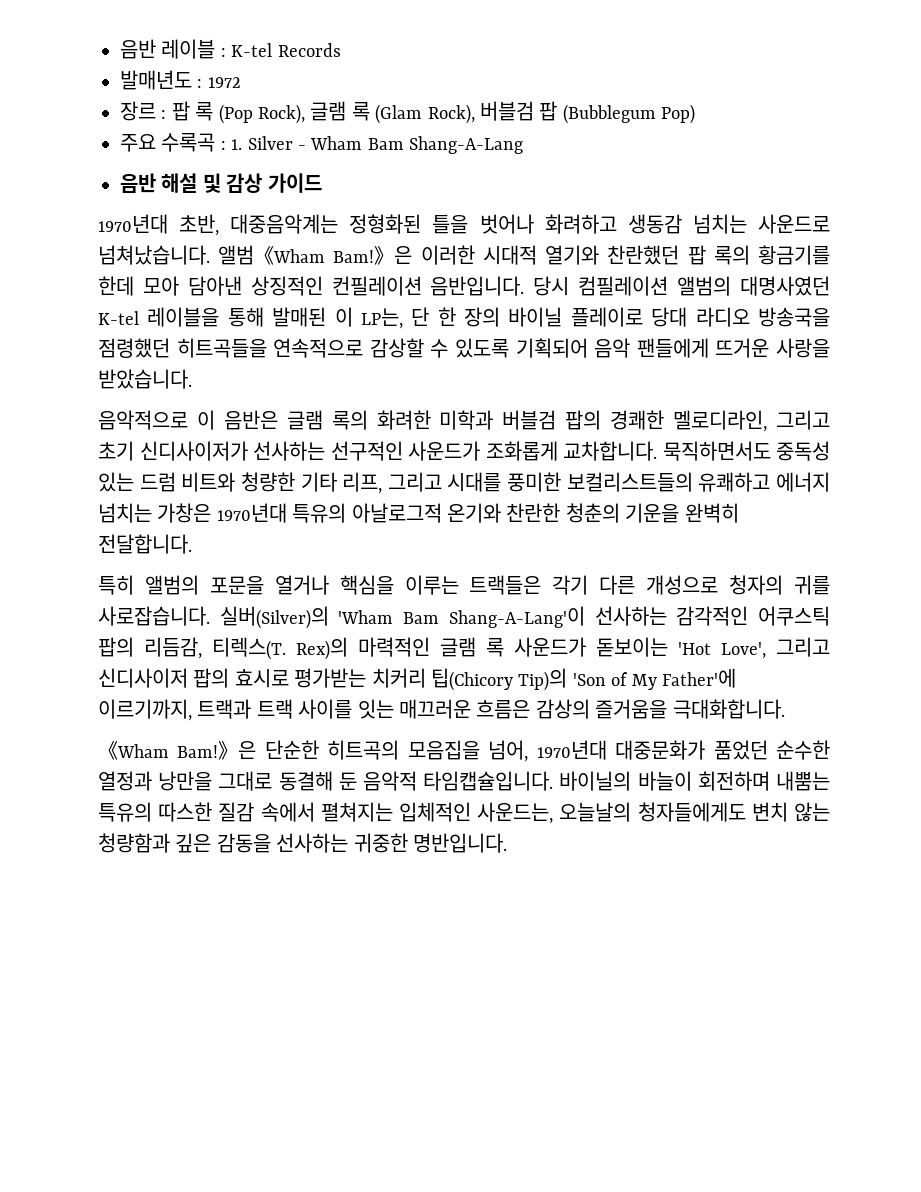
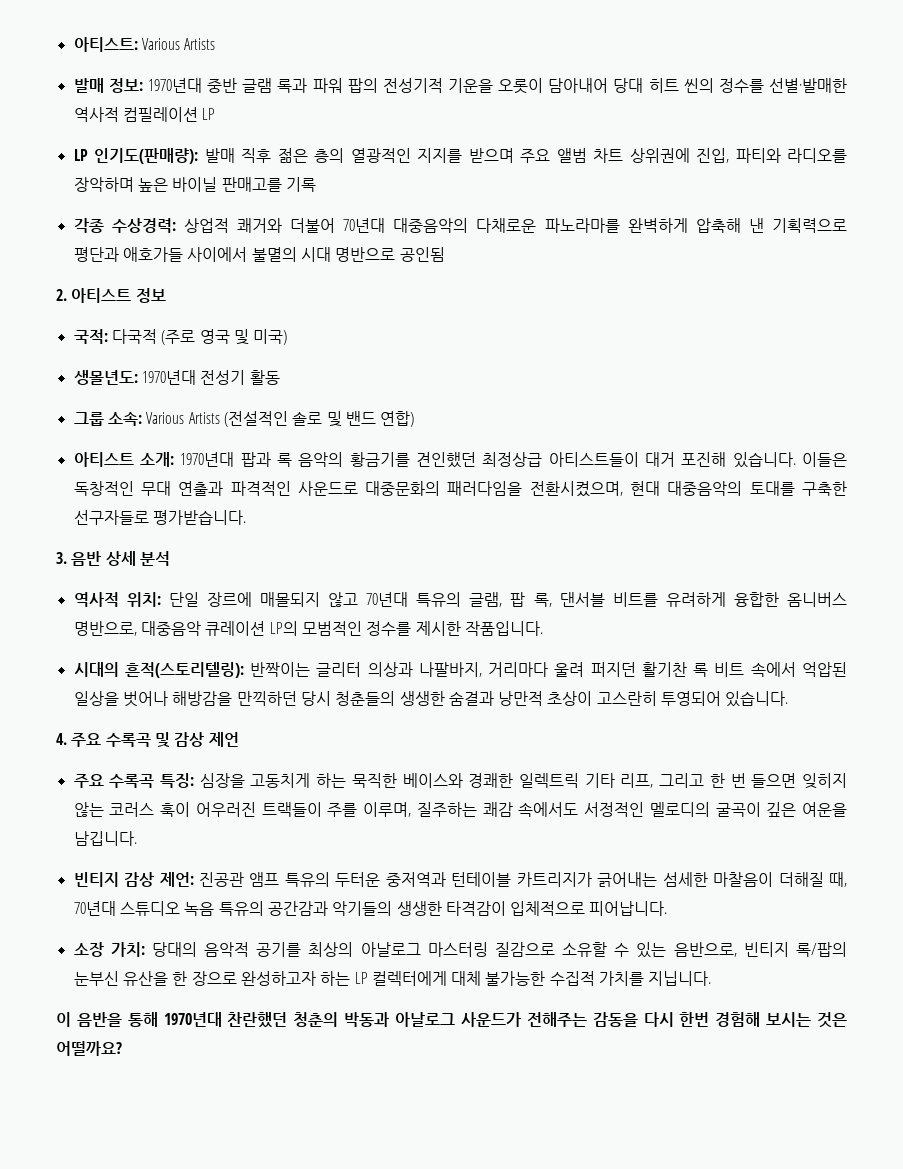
- 음반 레이블 : K-tel Records
- 발매년도 : 1972
- 장르 : 팝 록 (Pop Rock), 글램 록 (Glam Rock), 버블검 팝 (Bubblegum Pop)
- 주요 수록곡 : 1. Silver - Wham Bam Shang-A-Lang
- 음반 해설 및 감상 가이드
- 1970년대 초반, 대중음악계는 정형화된 틀을 벗어나 화려하고 생동감 넘치는 사운드로 넘쳐났습니다. 앨범《Wham Bam!》은 이러한 시대적 열기와 찬란했던 팝 록의 황금기를 한데 모아 담아낸 상징적인 컨필레이션 음반입니다. 당시 컴필레이션 앨범의 대명사였던 K-tel 레이블을 통해 발매된 이 LP는, 단 한 장의 바이닐 플레이로 당대 라디오 방송국을 점령했던 히트곡들을 연속적으로 감상할 수 있도록 기획되어 음악 팬들에게 뜨거운 사랑을 받았습니다.
- 음악적으로 이 음반은 글램 록의 화려한 미학과 버블검 팝의 경쾌한 멜로디라인, 그리고 초기 신디사이저가 선사하는 선구적인 사운드가 조화롭게 교차합니다. 묵직하면서도 중독성 있는 드럼 비트와 청량한 기타 리프, 그리고 시대를 풍미한 보컬리스트들의 유쾌하고 에너지 넘치는 가창은 1970년대 특유의 아날로그적 온기와 찬란한 청춘의 기운을 완벽히 전달합니다.
- 특히 앨범의 포문을 열거나 핵심을 이루는 트랙들은 각기 다른 개성으로 청자의 귀를 사로잡습니다. 실버(Silver)의 'Wham Bam Shang-A-Lang'이 선사하는 감각적인 어쿠스틱 팝의 리듬감, 티렉스(T. Rex)의 마력적인 글램 록 사운드가 돋보이는 'Hot Love', 그리고 신디사이저 팝의 효시로 평가받는 치커리 팁(Chicory Tip)의 'Son of My Father'에 이르기까지, 트랙과 트랙 사이를 잇는 매끄러운 흐름은 감상의 즐거움을 극대화합니다.
- 《Wham Bam!》은 단순한 히트곡의 모음집을 넘어, 1970년대 대중문화가 품었던 순수한 열정과 낭만을 그대로 동결해 둔 음악적 타임캡슐입니다. 바이닐의 바늘이 회전하며 내뿜는 특유의 따스한 질감 속에서 펼쳐지는 입체적인 사운드는, 오늘날의 청자들에게도 변치 않는 청량함과 깊은 감동을 선사하는 귀중한 명반입니다.
+ 아티스트: Various Artists
+ 발매 정보: 1970년대 중반 글램 록과 파워 팝의 전성기적 기운을 오롯이 담아내어 당대 히트 씬의 정수를 선별·발매한 역사적 컴필레이션 LP
+ LP 인기도(판매량): 발매 직후 젊은 층의 열광적인 지지를 받으며 주요 앨범 차트 상위권에 진입, 파티와 라디오를 장악하며 높은 바이닐 판매고를 기록
+ 각종 수상경력: 상업적 쾌거와 더불어 70년대 대중음악의 다채로운 파노라마를 완벽하게 압축해 낸 기획력으로 평단과 애호가들 사이에서 불멸의 시대 명반으로 공인됨
+ 2. 아티스트 정보
+ 국적: 다국적 (주로 영국 및 미국)
+ 생몰년도: 1970년대 전성기 활동
+ 그룹 소속: Various Artists (전설적인 솔로 및 밴드 연합)
+ 아티스트 소개: 1970년대 팝과 록 음악의 황금기를 견인했던 최정상급 아티스트들이 대거 포진해 있습니다. 이들은 독창적인 무대 연출과 파격적인 사운드로 대중문화의 패러다임을 전환시켰으며, 현대 대중음악의 토대를 구축한 선구자들로 평가받습니다.
+ 3. 음반 상세 분석
+ 역사적 위치: 단일 장르에 매몰되지 않고 70년대 특유의 글램, 팝 록, 댄서블 비트를 유려하게 융합한 옴니버스 명반으로, 대중음악 큐레이션 LP의 모범적인 정수를 제시한 작품입니다.
+ 시대의 흔적(스토리텔링): 반짝이는 글리터 의상과 나팔바지, 거리마다 울려 퍼지던 활기찬 록 비트 속에서 억압된 일상을 벗어나 해방감을 만끽하던 당시 청춘들의 생생한 숨결과 낭만적 초상이 고스란히 투영되어 있습니다.
+ 4. 주요 수록곡 및 감상 제언
+ 주요 수록곡 특징: 심장을 고동치게 하는 묵직한 베이스와 경쾌한 일렉트릭 기타 리프, 그리고 한 번 들으면 잊히지 않는 코러스 훅이 어우러진 트랙들이 주를 이루며, 질주하는 쾌감 속에서도 서정적인 멜로디의 굴곡이 깊은 여운을 남깁니다.
+ 빈티지 감상 제언: 진공관 앰프 특유의 두터운 중저역과 턴테이블 카트리지가 긁어내는 섬세한 마찰음이 더해질 때, 70년대 스튜디오 녹음 특유의 공간감과 악기들의 생생한 타격감이 입체적으로 피어납니다.
+ 소장 가치: 당대의 음악적 공기를 최상의 아날로그 마스터링 질감으로 소유할 수 있는 음반으로, 빈티지 록/팝의 눈부신 유산을 한 장으로 완성하고자 하는 LP 컬렉터에게 대체 불가능한 수집적 가치를 지닙니다.
+ 이 음반을 통해 1970년대 찬란했던 청춘의 박동과 아날로그 사운드가 전해주는 감동을 다시 한번 경험해 보시는 것은 어떨까요?

